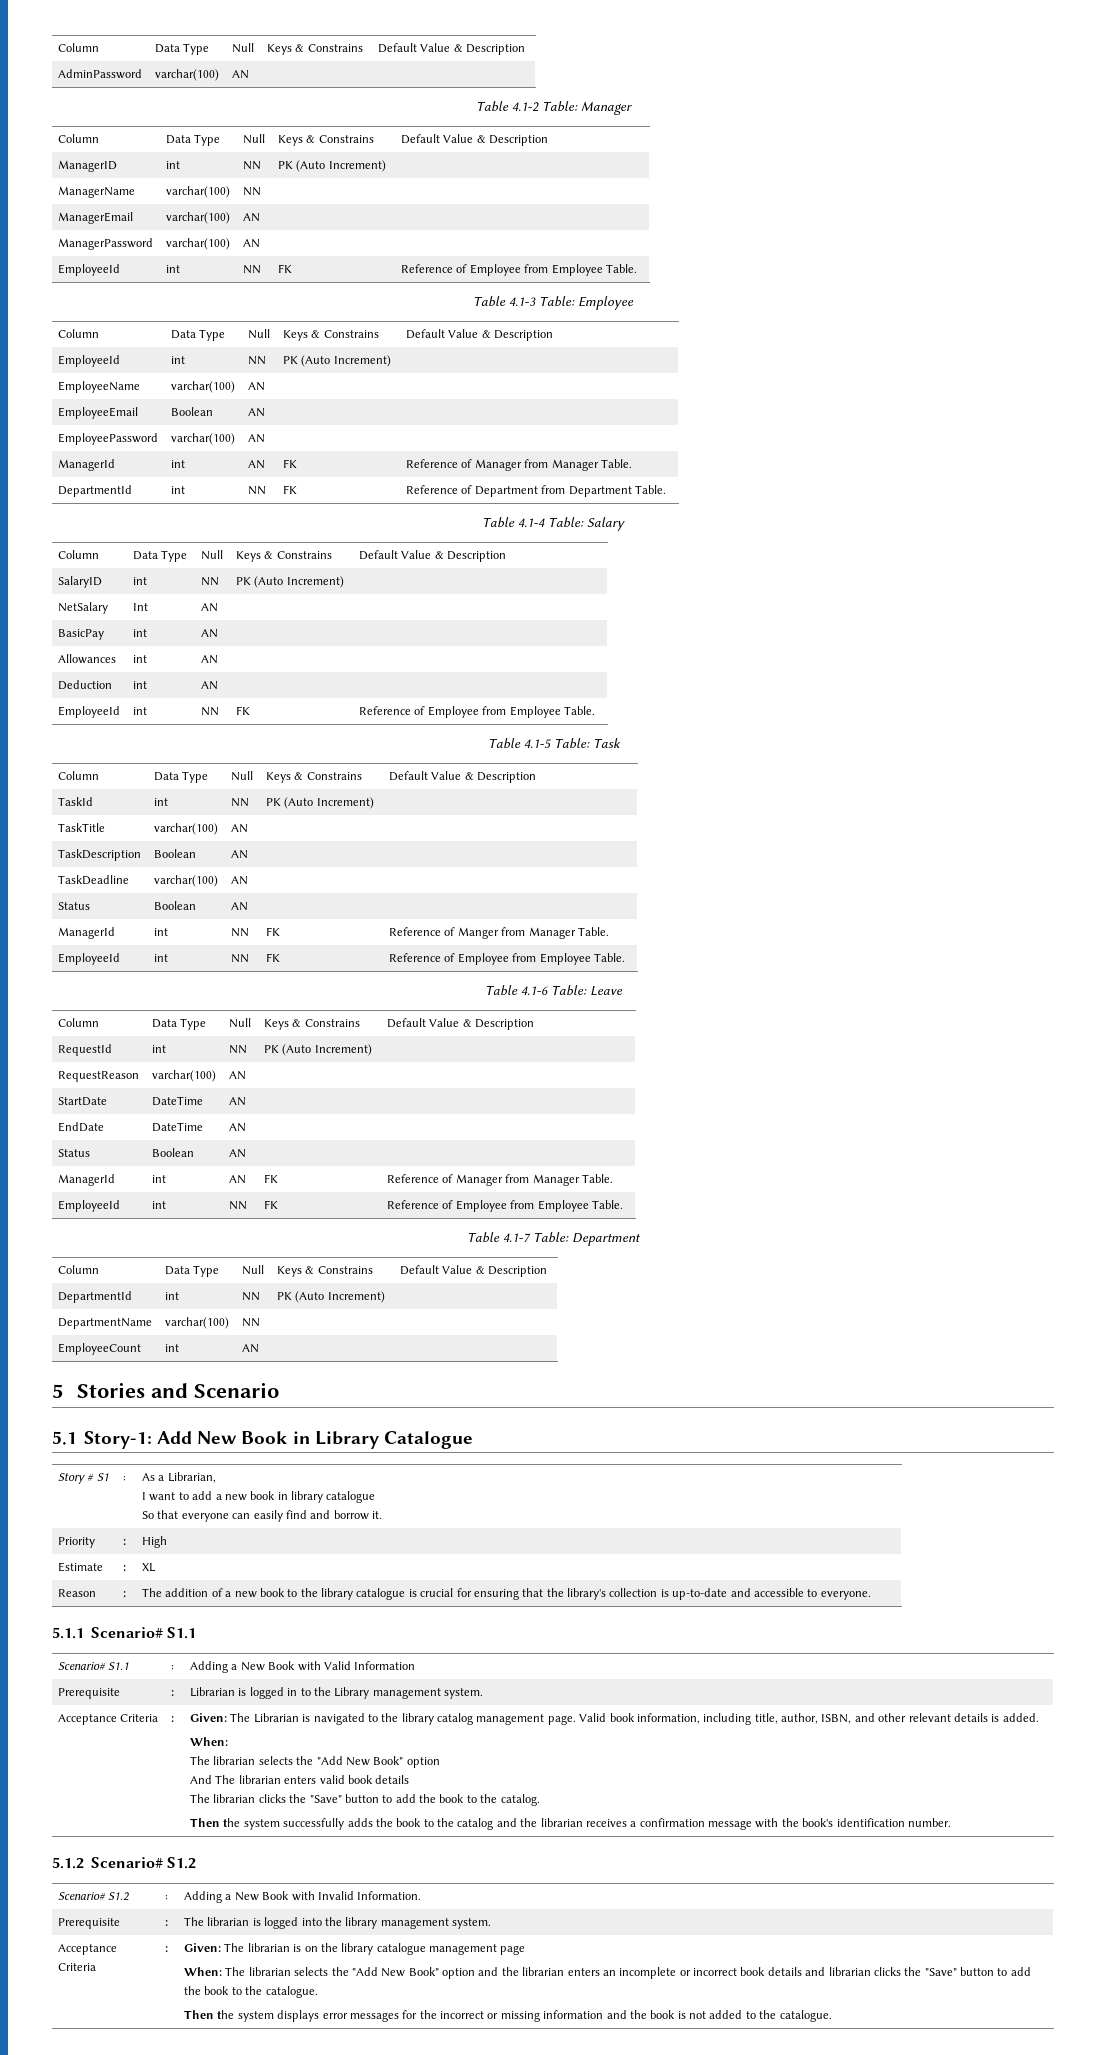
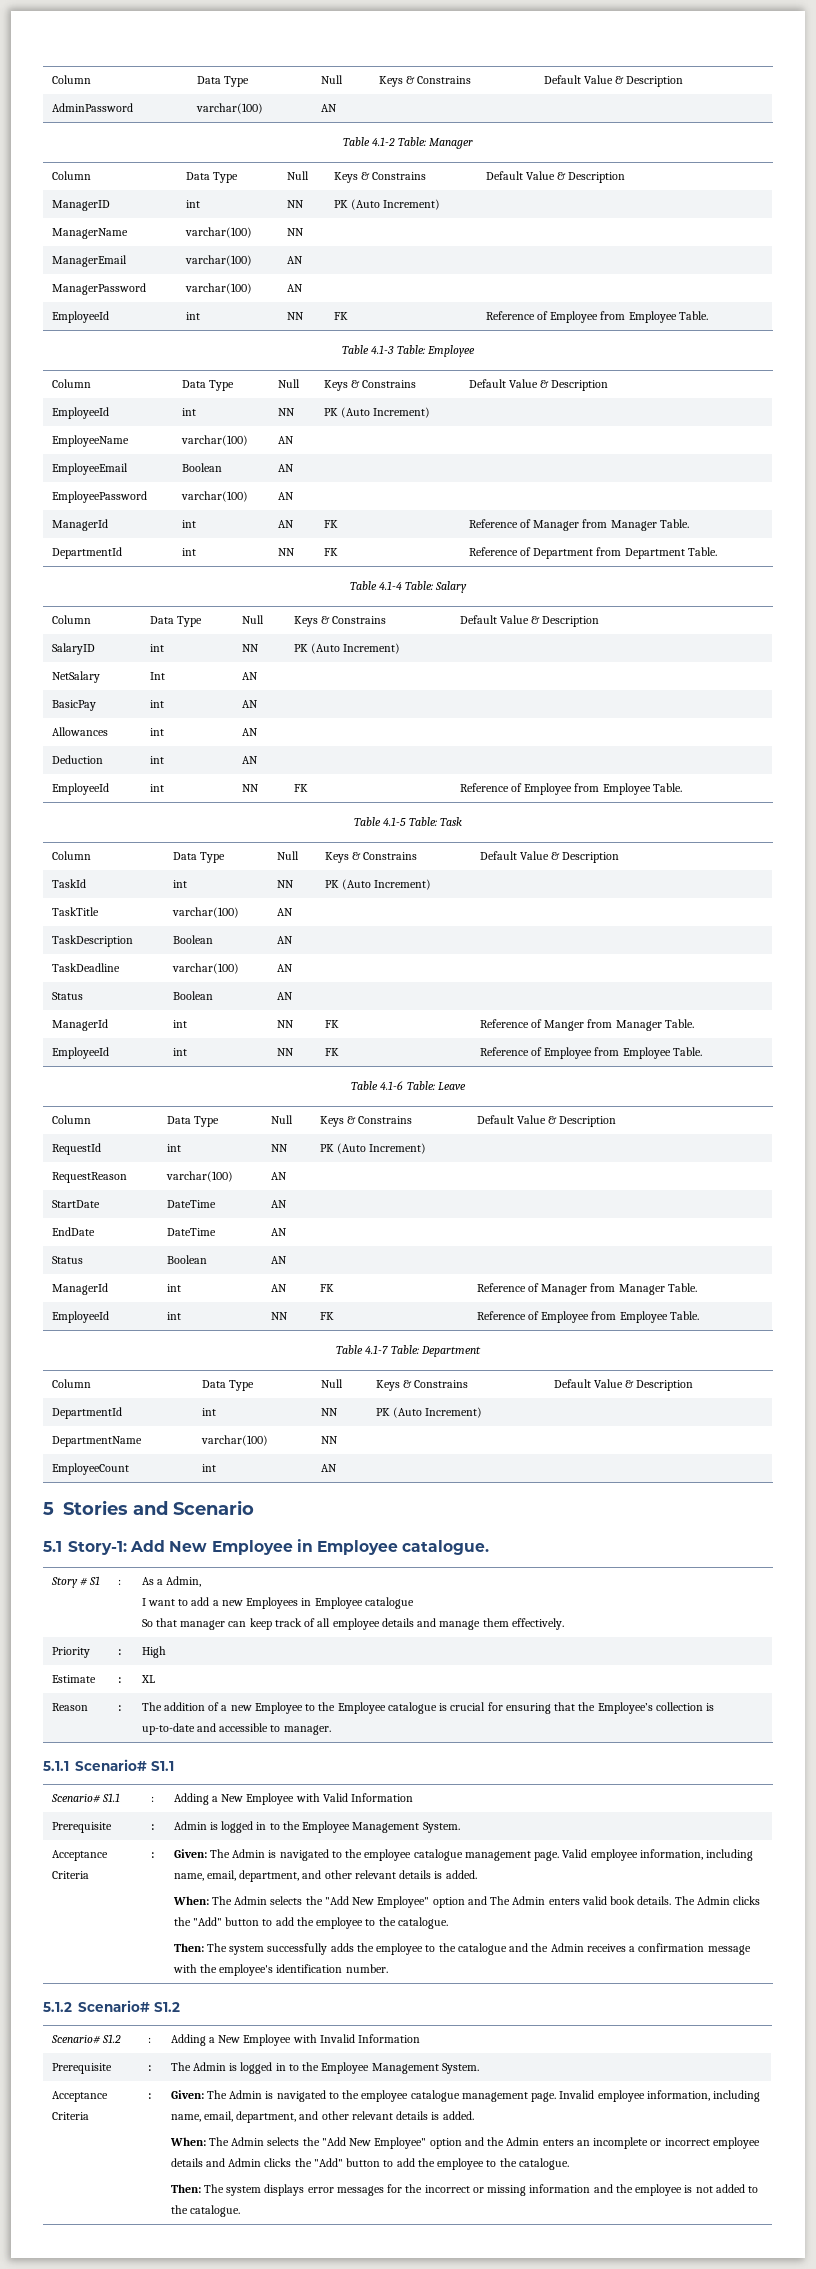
- 5.1 Story-1: Add New Book in Library Catalogue
+ 5.1 Story-1: Add New Employee in Employee catalogue.
- Story # S1 | : | As a Librarian,
- I want to add a new book in library catalogue
- So that everyone can easily find and borrow it.
+ Story # S1 | : | As a Admin,
+ I want to add a new Employees in Employee catalogue
+ So that manager can keep track of all employee details and manage them effectively.
- Reason | : | The addition of a new book to the library catalogue is crucial for ensuring that the library's collection is up-to-date and accessible to everyone.
+ Reason | : | The addition of a new Employee to the Employee catalogue is crucial for ensuring that the Employee’s collection is up-to-date and accessible to manager.
- Scenario# S1.1 | : | Adding a New Book with Valid Information
+ Scenario# S1.1 | : | Adding a New Employee with Valid Information
- Prerequisite | : | Librarian is logged in to the Library management system.
- Acceptance Criteria | : | Given: The Librarian is navigated to the library catalog management page.
+ Prerequisite | : | Admin is logged in to the Employee Management System.
+ Acceptance Criteria | : | Given: The Admin is navigated to the employee catalogue management page.
- Valid book information, including title, author, ISBN, and other relevant details is added.
- When:
- The librarian selects the "Add New Book" option
- And The librarian enters valid book details
- The librarian clicks the "Save" button to add the book to the catalog.
- Then the system successfully adds the book to the catalog and the librarian receives a confirmation message with the book's identification number.
+ Valid employee information, including name, email, department, and other relevant details is added.
+ When: The Admin selects the "Add New Employee" option and The Admin enters valid book details. The Admin clicks the "Add" button to add the employee to the catalogue.
+ Then: The system successfully adds the employee to the catalogue and the Admin receives a confirmation message with the employee's identification number.
- Scenario# S1.2 | : | Adding a New Book with Invalid Information.
+ Scenario# S1.2 | : | Adding a New Employee with Invalid Information
- Prerequisite | : | The librarian is logged into the library management system.
- Acceptance Criteria | : | Given: The librarian is on the library catalogue management page
- When: The librarian selects the "Add New Book" option and the librarian enters an incomplete or incorrect book details and librarian clicks the "Save" button to add the book to the catalogue.
- Then the system displays error messages for the incorrect or missing information and the book is not added to the catalogue.
+ Prerequisite | : | The Admin is logged in to the Employee Management System.
+ Acceptance Criteria | : | Given: The Admin is navigated to the employee catalogue management page. Invalid employee information, including name, email, department, and other relevant details is added.
+ When: The Admin selects the "Add New Employee" option and the Admin enters an incomplete or incorrect employee details and Admin clicks the "Add" button to add the employee to the catalogue.
+ Then: The system displays error messages for the incorrect or missing information and the employee is not added to the catalogue.

